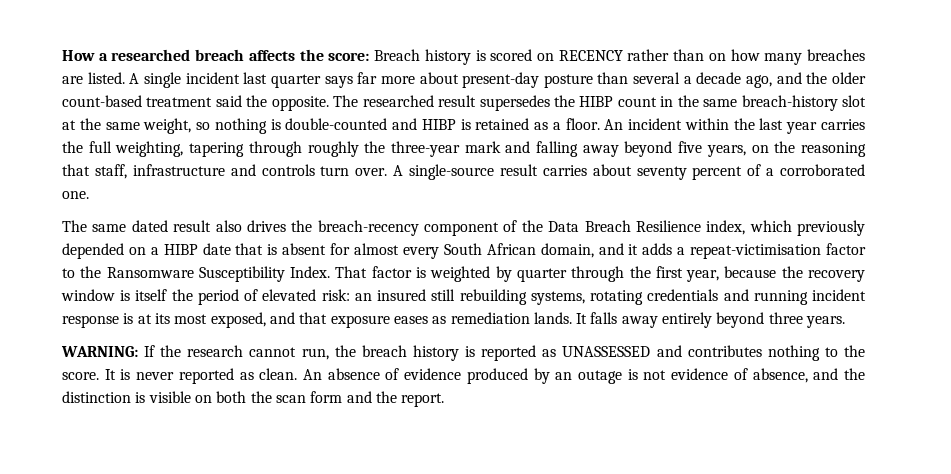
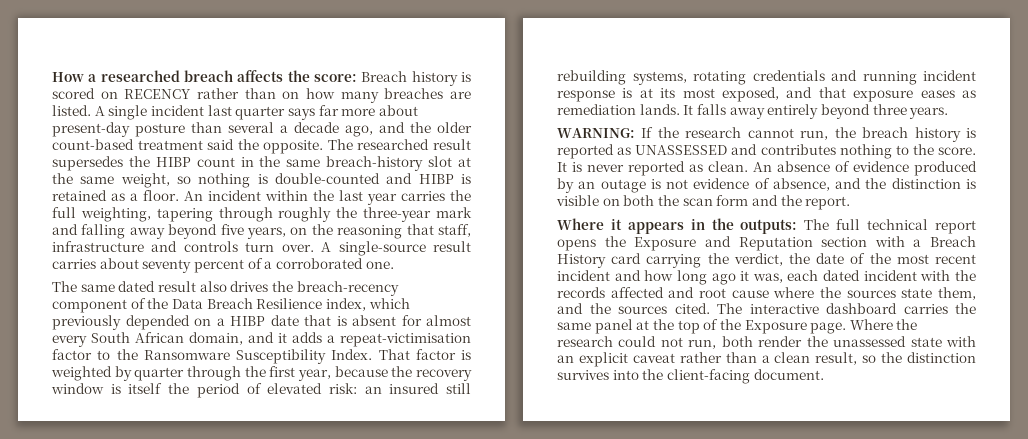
+ Where it appears in the outputs: The full technical report opens the Exposure and Reputation section with a Breach History card carrying the verdict, the date of the most recent incident and how long ago it was, each dated incident with the records affected and root cause where the sources state them, and the sources cited. The interactive dashboard carries the same panel at the top of the Exposure page. Where the research could not run, both render the unassessed state with an explicit caveat rather than a clean result, so the distinction survives into the client-facing document.

